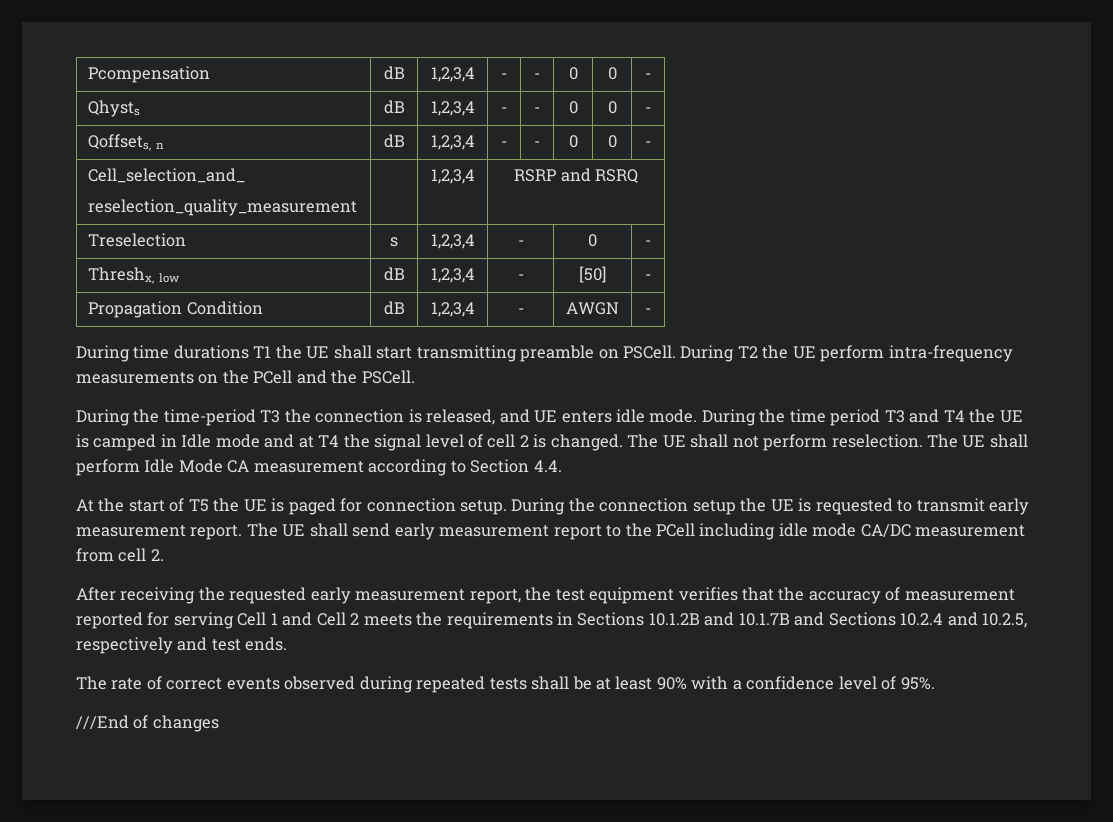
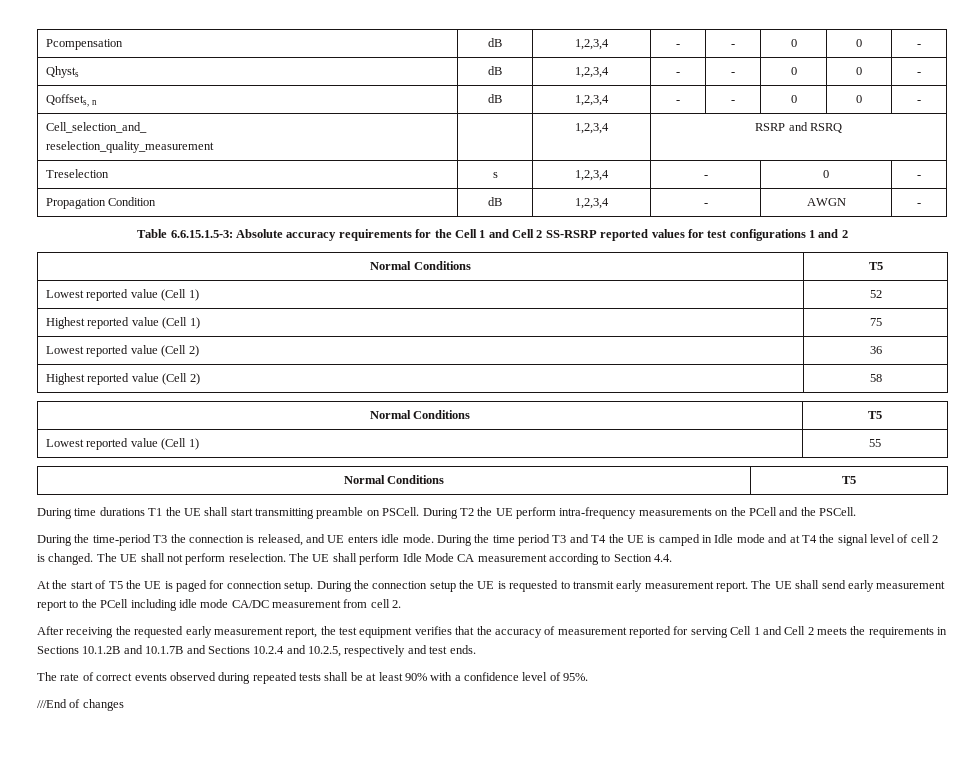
- Threshx, low | dB | 1,2,3,4 | - | [50] | -
+ Table 6.6.15.1.5-3: Absolute accuracy requirements for the Cell 1 and Cell 2 SS-RSRP reported values for test configurations 1 and 2
+ Normal Conditions | T5
+ Lowest reported value (Cell 1) | 52
+ Highest reported value (Cell 1) | 75
+ Lowest reported value (Cell 2) | 36
+ Highest reported value (Cell 2) | 58
+ Normal Conditions | T5
+ Lowest reported value (Cell 1) | 55
+ Normal Conditions | T5

